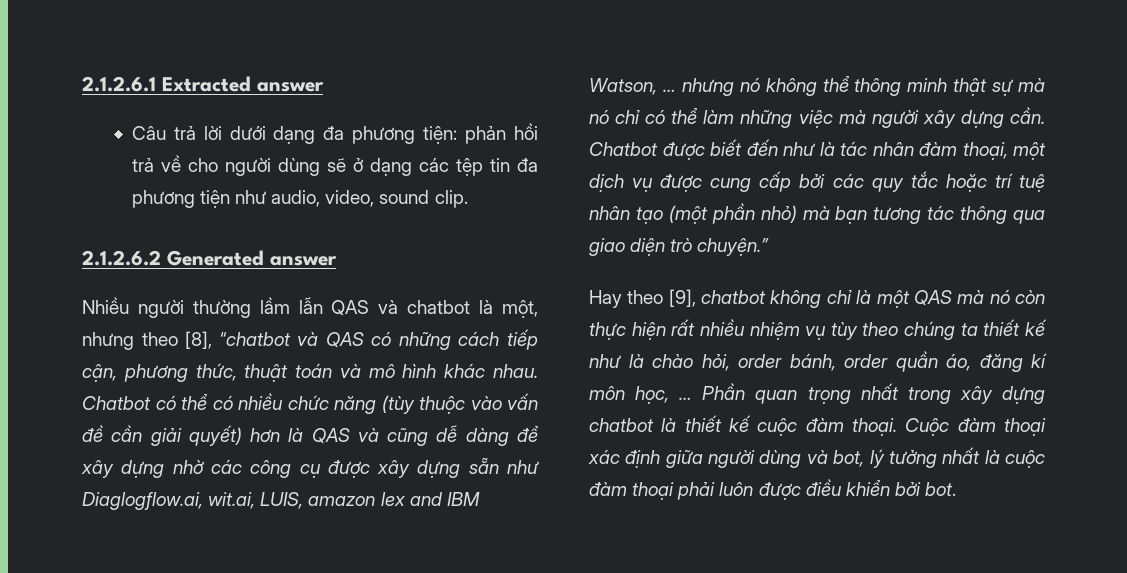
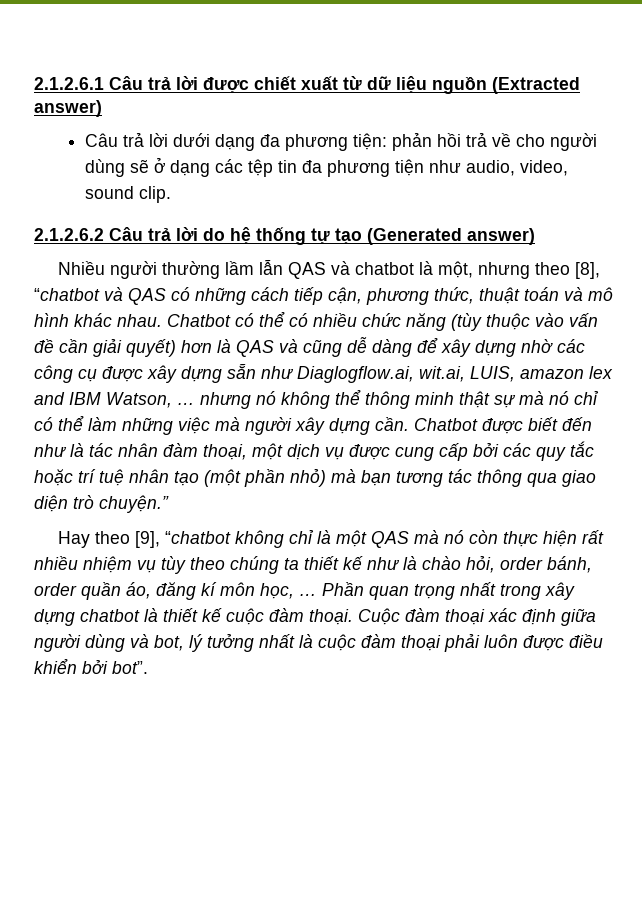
- 2.1.2.6.1 Extracted answer
+ 2.1.2.6.1 Câu trả lời được chiết xuất từ dữ liệu nguồn (Extracted answer)
- 2.1.2.6.2 Generated answer
+ 2.1.2.6.2 Câu trả lời do hệ thống tự tạo (Generated answer)
- Hay theo [9], chatbot không chỉ là một QAS mà nó còn thực hiện rất nhiều nhiệm vụ tùy theo chúng ta thiết kế như là chào hỏi, order bánh, order quần áo, đăng kí môn học, …
+ Hay theo [9], “chatbot không chỉ là một QAS mà nó còn thực hiện rất nhiều nhiệm vụ tùy theo chúng ta thiết kế như là chào hỏi, order bánh, order quần áo, đăng kí môn học, …
- Cuộc đàm thoại xác định giữa người dùng và bot, lý tưởng nhất là cuộc đàm thoại phải luôn được điều khiển bởi bot.
+ Cuộc đàm thoại xác định giữa người dùng và bot, lý tưởng nhất là cuộc đàm thoại phải luôn được điều khiển bởi bot”.

